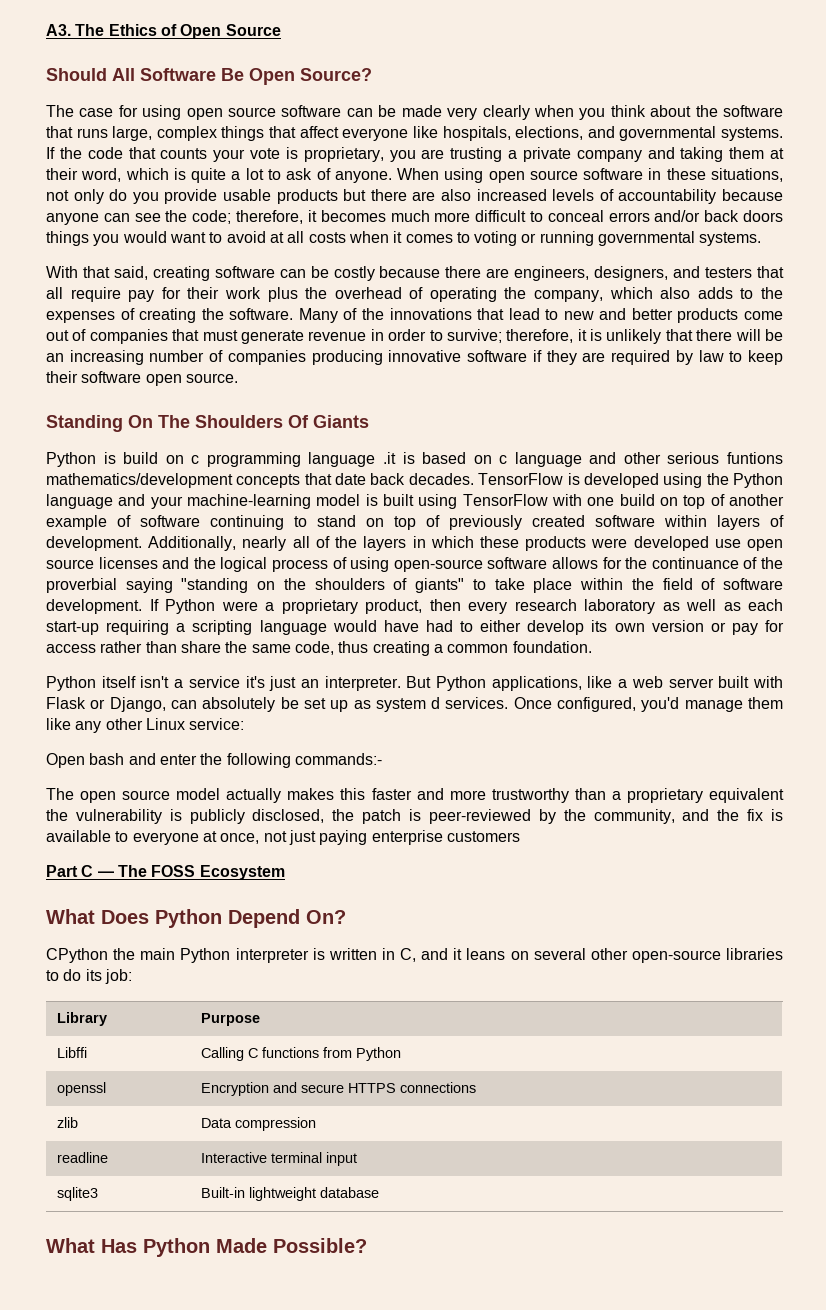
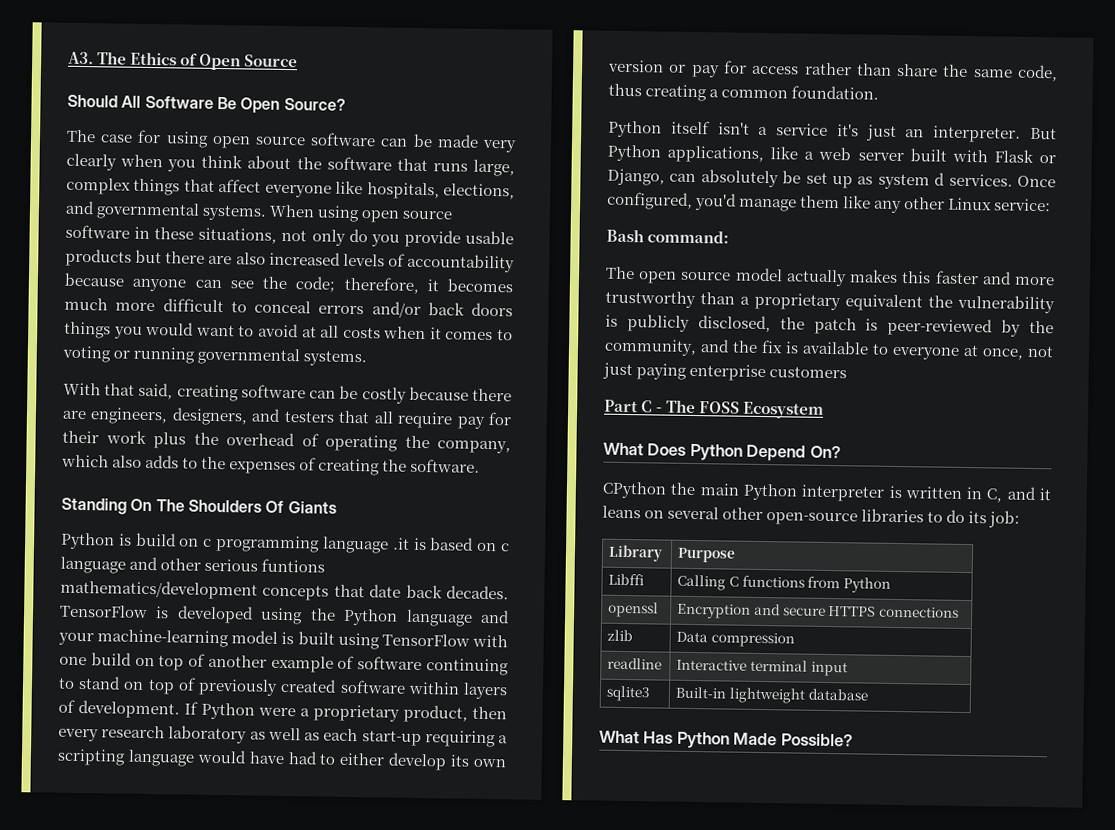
- If the code that counts your vote is proprietary, you are trusting a private company and taking them at their word, which is quite a lot to ask of anyone.
- Many of the innovations that lead to new and better products come out of companies that must generate revenue in order to survive; therefore, it is unlikely that there will be an increasing number of companies producing innovative software if they are required by law to keep their software open source.
- Additionally, nearly all of the layers in which these products were developed use open source licenses and the logical process of using open-source software allows for the continuance of the proverbial saying "standing on the shoulders of giants" to take place within the field of software development.
- Open bash and enter the following commands:-
+ Bash command:
- Part C — The FOSS Ecosystem
+ Part C - The FOSS Ecosystem

